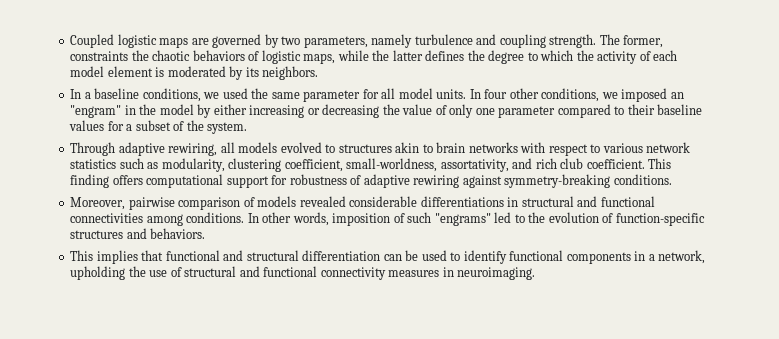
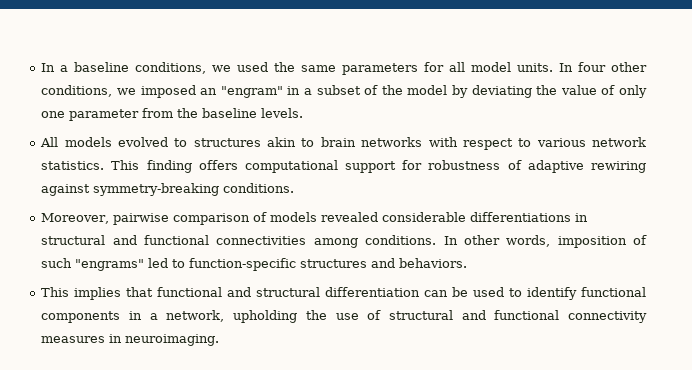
- Coupled logistic maps are governed by two parameters, namely turbulence and coupling strength. The former, constraints the chaotic behaviors of logistic maps, while the latter defines the degree to which the activity of each model element is moderated by its neighbors.
- In a baseline conditions, we used the same parameter for all model units.
+ In a baseline conditions, we used the same parameters for all model units.
- In four other conditions, we imposed an "engram" in the model by either increasing or decreasing the value of only one parameter compared to their baseline values for a subset of the system.
- Through adaptive rewiring, all models evolved to structures akin to brain networks with respect to various network statistics such as modularity, clustering coefficient, small-worldness, assortativity, and rich club coefficient.
+ In four other conditions, we imposed an "engram" in a subset of the model by deviating the value of only one parameter from the baseline levels.
+ All models evolved to structures akin to brain networks with respect to various network statistics.
- In other words, imposition of such "engrams" led to the evolution of function-specific structures and behaviors.
+ In other words, imposition of such "engrams" led to function-specific structures and behaviors.

